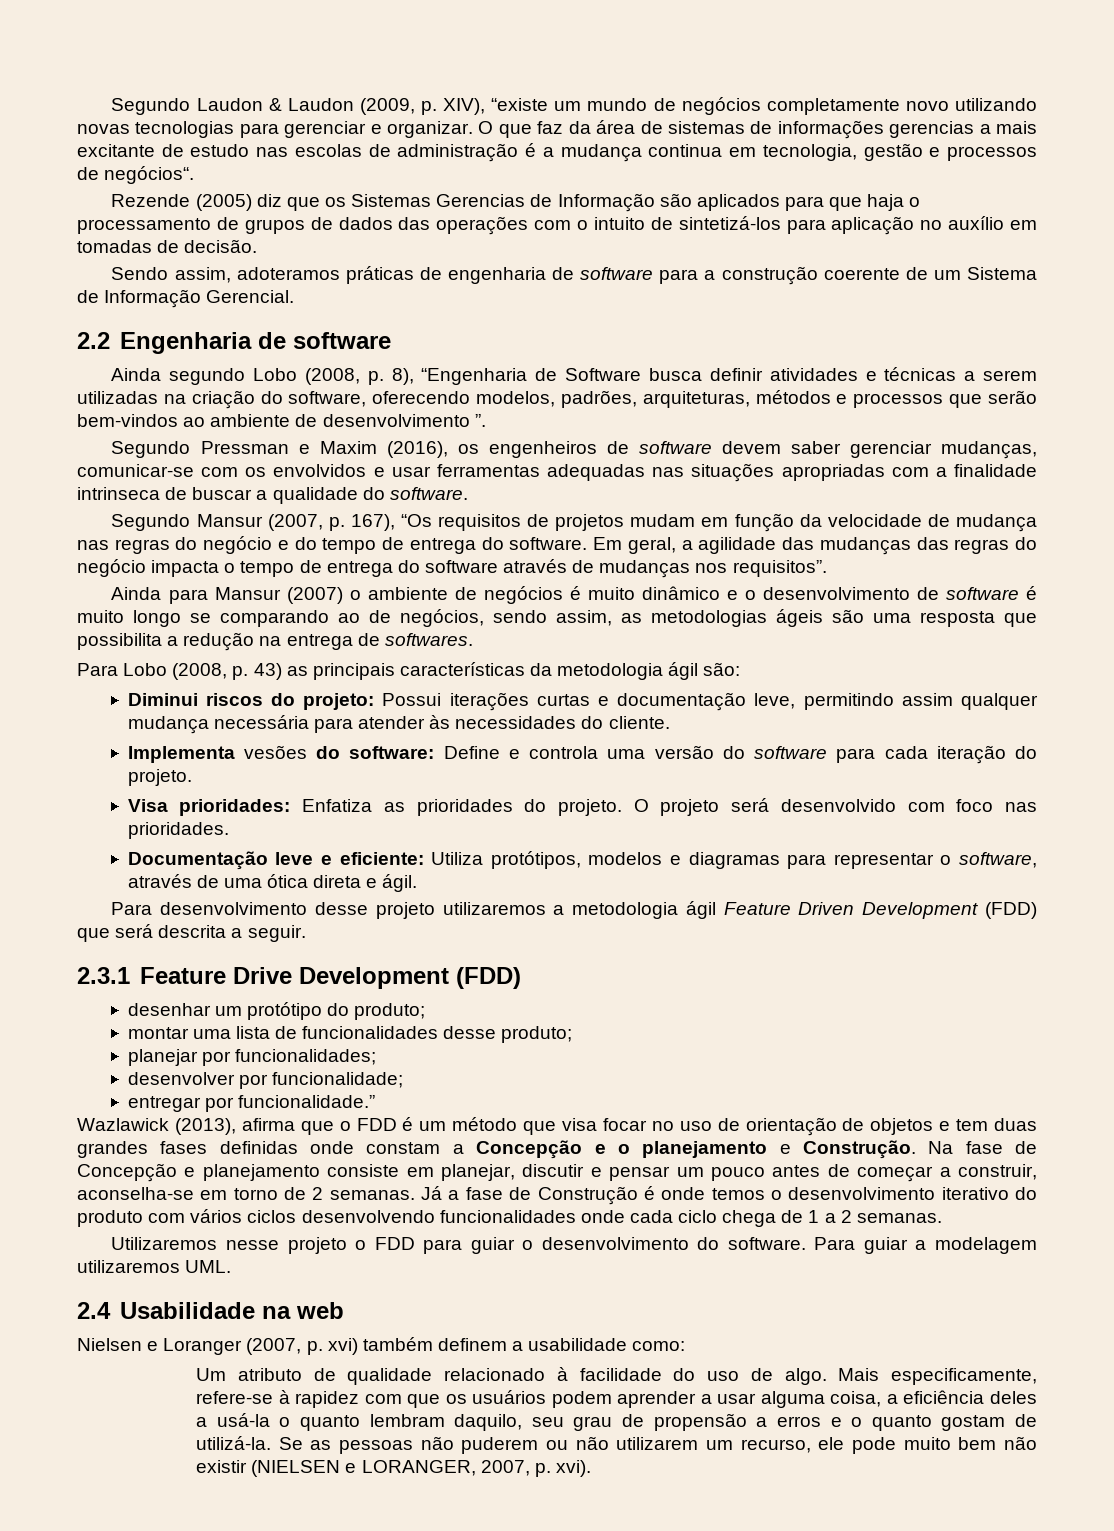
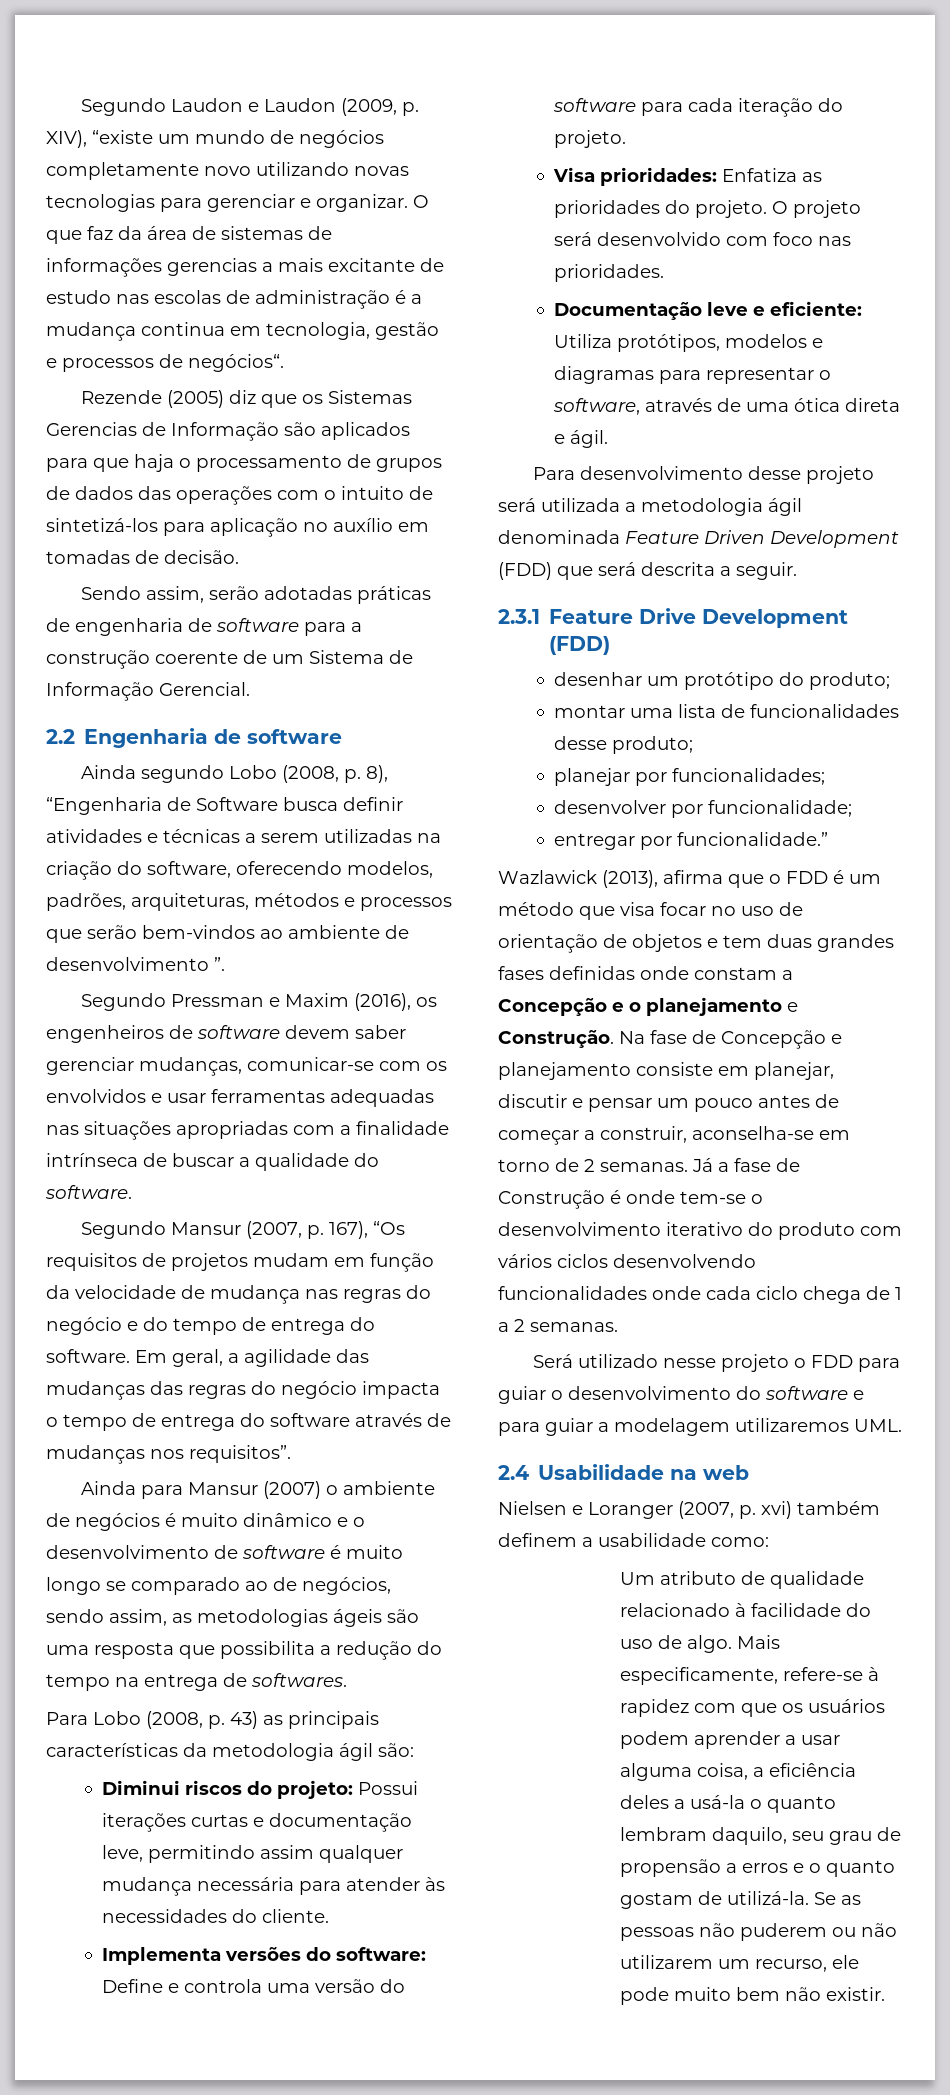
- Segundo Laudon & Laudon (2009, p. XIV), “existe um mundo de negócios completamente novo utilizando novas tecnologias para gerenciar e organizar.
+ Segundo Laudon e Laudon (2009, p. XIV), “existe um mundo de negócios completamente novo utilizando novas tecnologias para gerenciar e organizar.
- Sendo assim, adoteramos práticas de engenharia de software para a construção coerente de um Sistema de Informação Gerencial.
+ Sendo assim, serão adotadas práticas de engenharia de software para a construção coerente de um Sistema de Informação Gerencial.
- Segundo Pressman e Maxim (2016), os engenheiros de software devem saber gerenciar mudanças, comunicar-se com os envolvidos e usar ferramentas adequadas nas situações apropriadas com a finalidade intrinseca de buscar a qualidade do software.
+ Segundo Pressman e Maxim (2016), os engenheiros de software devem saber gerenciar mudanças, comunicar-se com os envolvidos e usar ferramentas adequadas nas situações apropriadas com a finalidade intrínseca de buscar a qualidade do software.
- Ainda para Mansur (2007) o ambiente de negócios é muito dinâmico e o desenvolvimento de software é muito longo se comparando ao de negócios, sendo assim, as metodologias ágeis são uma resposta que possibilita a redução na entrega de softwares.
+ Ainda para Mansur (2007) o ambiente de negócios é muito dinâmico e o desenvolvimento de software é muito longo se comparado ao de negócios, sendo assim, as metodologias ágeis são uma resposta que possibilita a redução do tempo na entrega de softwares.
- Implementa vesões do software: Define e controla uma versão do software para cada iteração do projeto.
+ Implementa versões do software: Define e controla uma versão do software para cada iteração do projeto.
- Para desenvolvimento desse projeto utilizaremos a metodologia ágil Feature Driven Development (FDD) que será descrita a seguir.
+ Para desenvolvimento desse projeto será utilizada a metodologia ágil denominada Feature Driven Development (FDD) que será descrita a seguir.
- Já a fase de Construção é onde temos o desenvolvimento iterativo do produto com vários ciclos desenvolvendo funcionalidades onde cada ciclo chega de 1 a 2 semanas.
+ Já a fase de Construção é onde tem-se o desenvolvimento iterativo do produto com vários ciclos desenvolvendo funcionalidades onde cada ciclo chega de 1 a 2 semanas.
- Utilizaremos nesse projeto o FDD para guiar o desenvolvimento do software. Para guiar a modelagem utilizaremos UML.
+ Será utilizado nesse projeto o FDD para guiar o desenvolvimento do software e para guiar a modelagem utilizaremos UML.
- Se as pessoas não puderem ou não utilizarem um recurso, ele pode muito bem não existir (NIELSEN e LORANGER, 2007, p. xvi).
+ Se as pessoas não puderem ou não utilizarem um recurso, ele pode muito bem não existir.

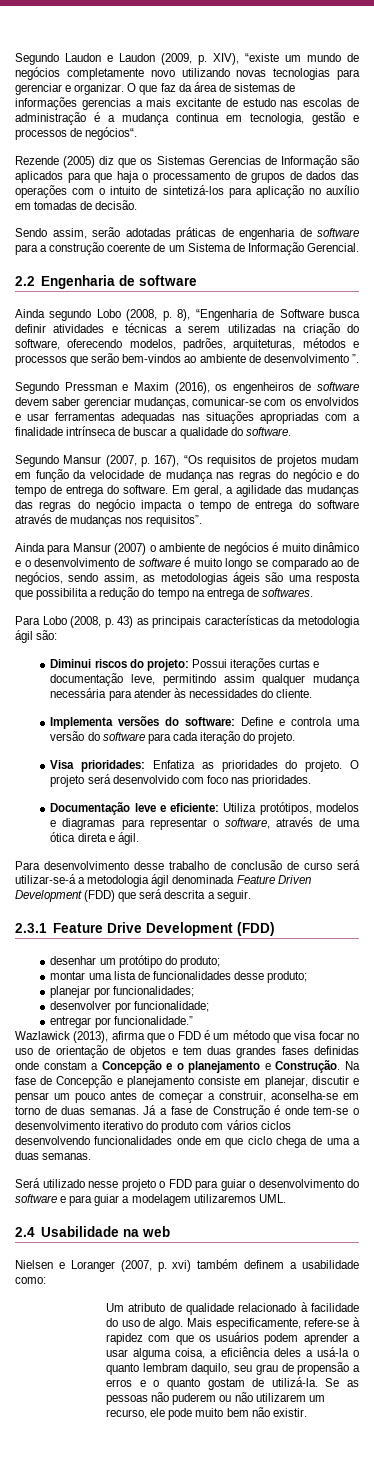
- Para desenvolvimento desse projeto será utilizada a metodologia ágil denominada Feature Driven Development (FDD) que será descrita a seguir.
+ Para desenvolvimento desse trabalho de conclusão de curso será utilizar-se-á a metodologia ágil denominada Feature Driven Development (FDD) que será descrita a seguir.
- Na fase de Concepção e planejamento consiste em planejar, discutir e pensar um pouco antes de começar a construir, aconselha-se em torno de 2 semanas.
+ Na fase de Concepção e planejamento consiste em planejar, discutir e pensar um pouco antes de começar a construir, aconselha-se em torno de duas semanas.
- Já a fase de Construção é onde tem-se o desenvolvimento iterativo do produto com vários ciclos desenvolvendo funcionalidades onde cada ciclo chega de 1 a 2 semanas.
+ Já a fase de Construção é onde tem-se o desenvolvimento iterativo do produto com vários ciclos desenvolvendo funcionalidades onde em que ciclo chega de uma a duas semanas.

